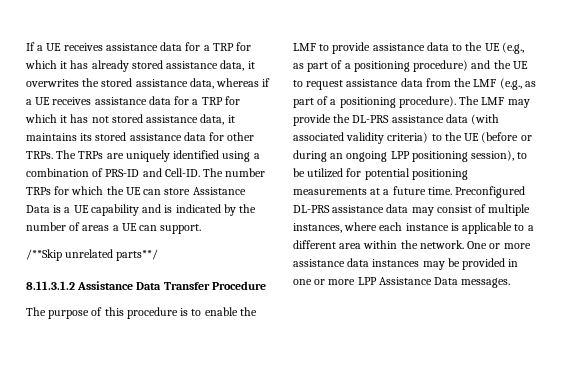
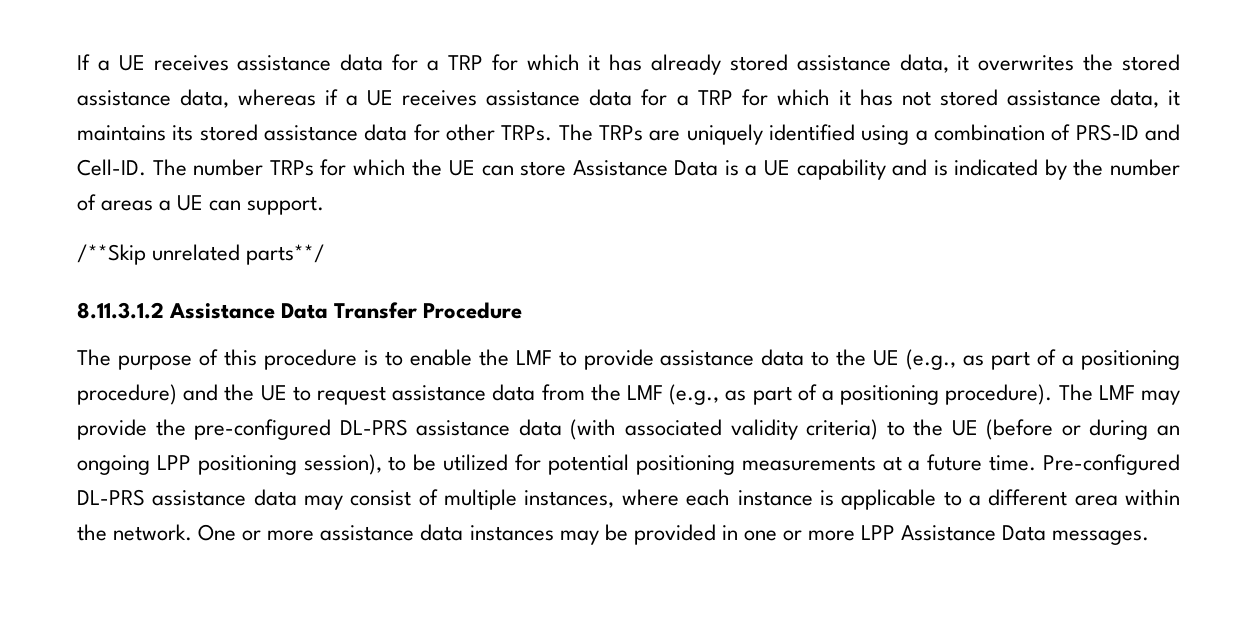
- The LMF may provide the DL-PRS assistance data (with associated validity criteria) to the UE (before or during an ongoing LPP positioning session), to be utilized for potential positioning measurements at a future time.
+ The LMF may provide the pre-configured DL-PRS assistance data (with associated validity criteria) to the UE (before or during an ongoing LPP positioning session), to be utilized for potential positioning measurements at a future time.
- Preconfigured DL-PRS assistance data may consist of multiple instances, where each instance is applicable to a different area within the network.
+ Pre-configured DL-PRS assistance data may consist of multiple instances, where each instance is applicable to a different area within the network.

